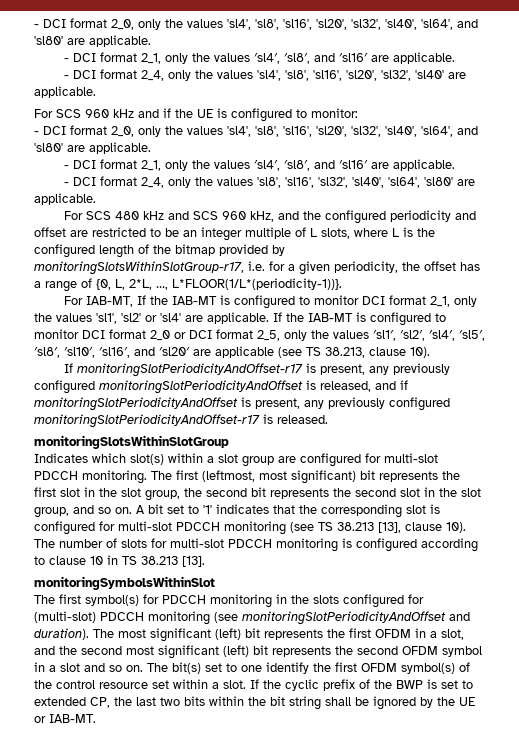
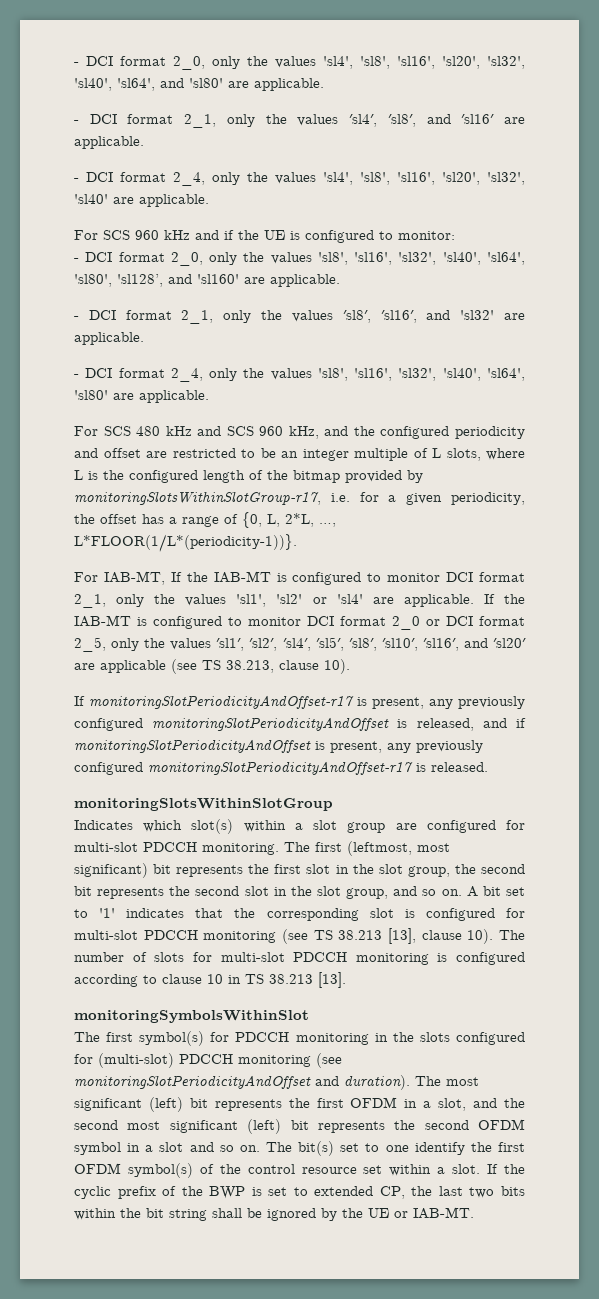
  For SCS 960 kHz and if the UE is configured to monitor:
- - DCI format 2_0, only the values 'sl4', 'sl8', 'sl16', 'sl20', 'sl32', 'sl40', 'sl64', and 'sl80' are applicable.
- - DCI format 2_1, only the values ′sl4′, ′sl8′, and ′sl16′ are applicable.
+ - DCI format 2_0, only the values 'sl8', 'sl16', 'sl32', 'sl40', 'sl64', 'sl80', 'sl128’, and 'sl160' are applicable.
+ - DCI format 2_1, only the values ′sl8′, ′sl16′, and 'sl32' are applicable.

